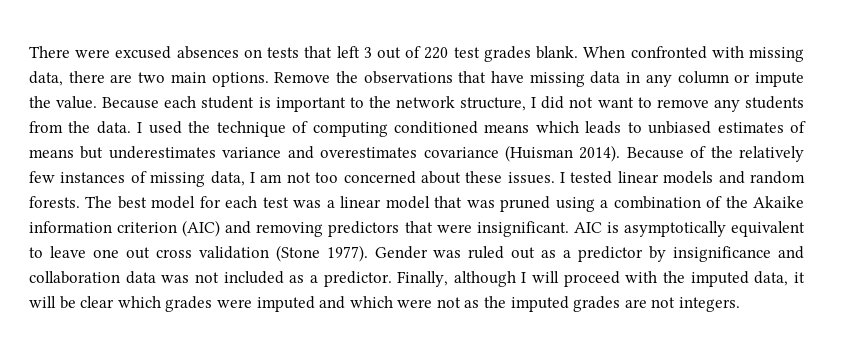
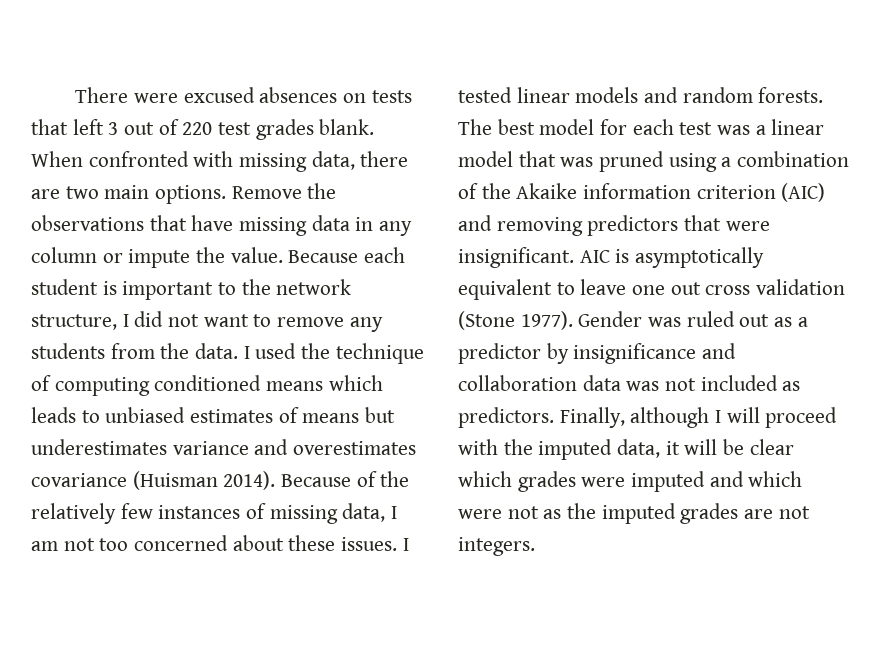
- Gender was ruled out as a predictor by insignificance and collaboration data was not included as a predictor.
+ Gender was ruled out as a predictor by insignificance and collaboration data was not included as predictors.

